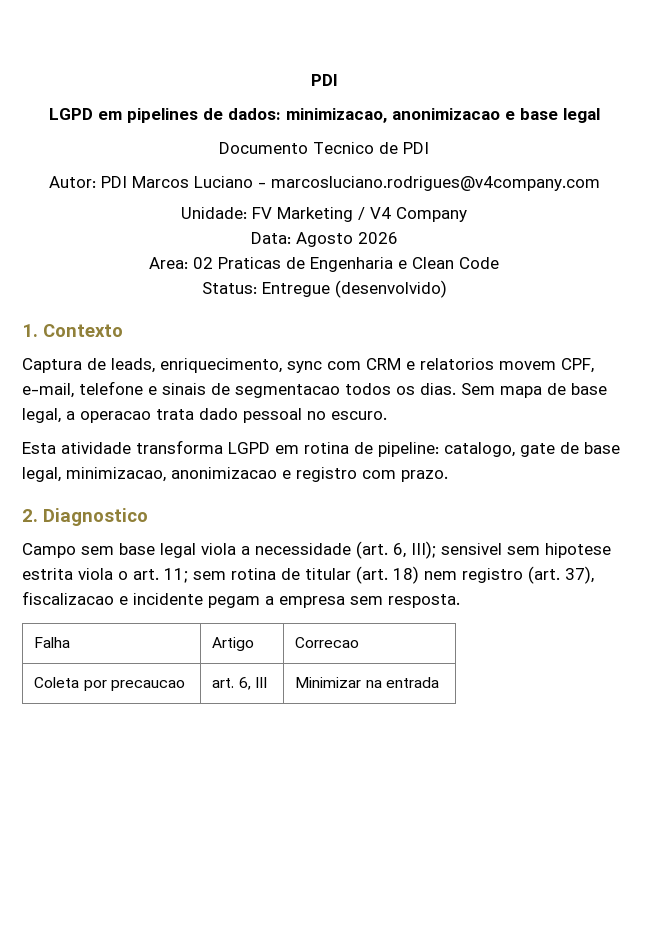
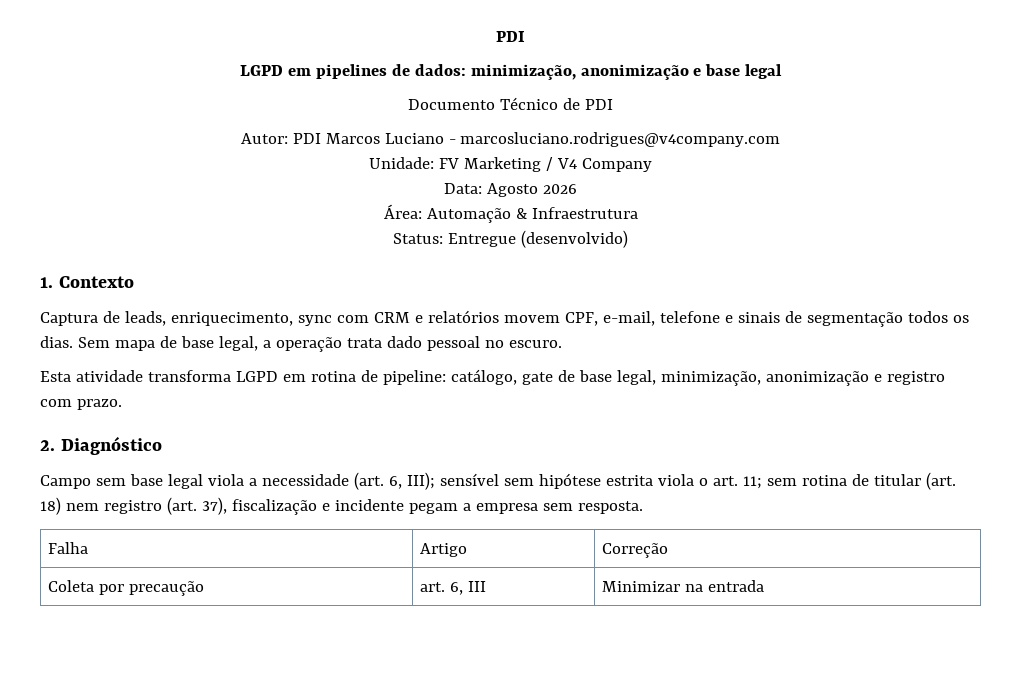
- LGPD em pipelines de dados: minimizacao, anonimizacao e base legal
+ LGPD em pipelines de dados: minimização, anonimização e base legal
- Documento Tecnico de PDI
+ Documento Técnico de PDI
- Area: 02 Praticas de Engenharia e Clean Code
+ Área: Automação & Infraestrutura
- Captura de leads, enriquecimento, sync com CRM e relatorios movem CPF, e-mail, telefone e sinais de segmentacao todos os dias.
+ Captura de leads, enriquecimento, sync com CRM e relatórios movem CPF, e-mail, telefone e sinais de segmentação todos os dias.
- Sem mapa de base legal, a operacao trata dado pessoal no escuro.
+ Sem mapa de base legal, a operação trata dado pessoal no escuro.
- Esta atividade transforma LGPD em rotina de pipeline: catalogo, gate de base legal, minimizacao, anonimizacao e registro com prazo.
+ Esta atividade transforma LGPD em rotina de pipeline: catálogo, gate de base legal, minimização, anonimização e registro com prazo.
- 2. Diagnostico
+ 2. Diagnóstico
- Campo sem base legal viola a necessidade (art. 6, III); sensivel sem hipotese estrita viola o art. 11; sem rotina de titular (art. 18) nem registro (art. 37), fiscalizacao e incidente pegam a empresa sem resposta.
+ Campo sem base legal viola a necessidade (art. 6, III); sensível sem hipótese estrita viola o art. 11; sem rotina de titular (art. 18) nem registro (art. 37), fiscalização e incidente pegam a empresa sem resposta.
- Falha | Artigo | Correcao
+ Falha | Artigo | Correção
- Coleta por precaucao | art. 6, III | Minimizar na entrada
+ Coleta por precaução | art. 6, III | Minimizar na entrada

